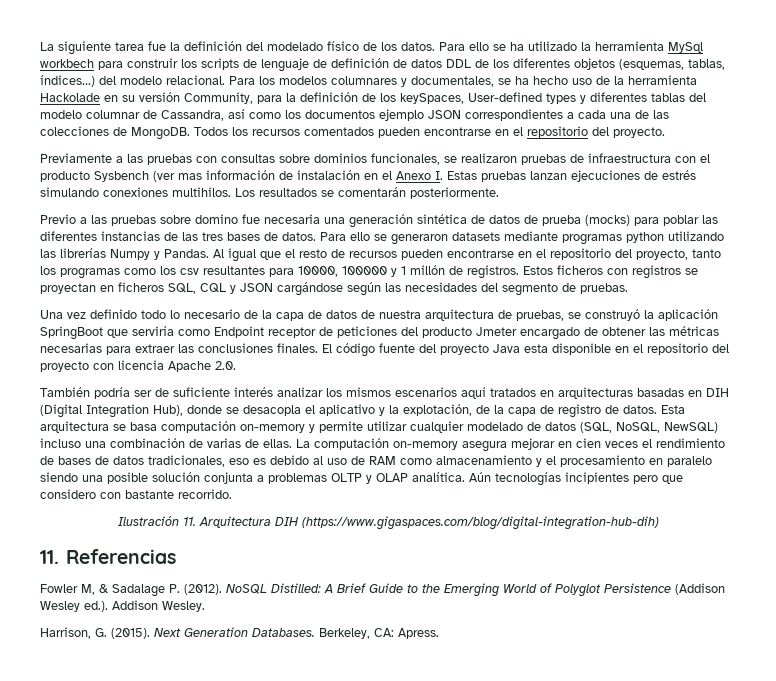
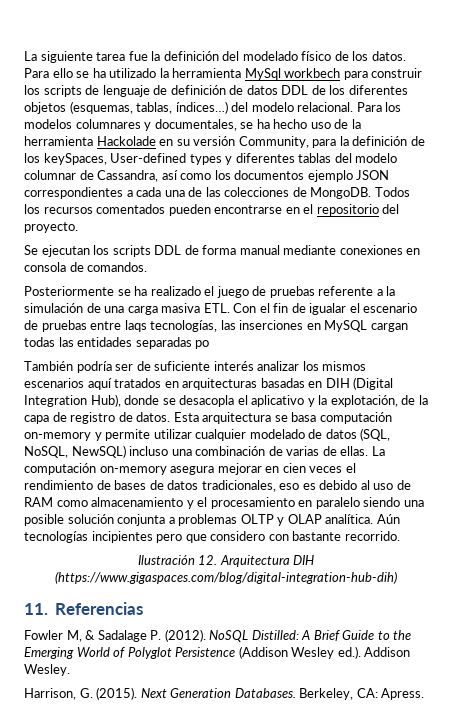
- Previamente a las pruebas con consultas sobre dominios funcionales, se realizaron pruebas de infraestructura con el producto Sysbench (ver mas información de instalación en el Anexo I. Estas pruebas lanzan ejecuciones de estrés simulando conexiones multihilos. Los resultados se comentarán posteriormente.
- Previo a las pruebas sobre domino fue necesaria una generación sintética de datos de prueba (mocks) para poblar las diferentes instancias de las tres bases de datos. Para ello se generaron datasets mediante programas python utilizando las librerías Numpy y Pandas. Al igual que el resto de recursos pueden encontrarse en el repositorio del proyecto, tanto los programas como los csv resultantes para 10000, 100000 y 1 millón de registros. Estos ficheros con registros se proyectan en ficheros SQL, CQL y JSON cargándose según las necesidades del segmento de pruebas.
- Una vez definido todo lo necesario de la capa de datos de nuestra arquitectura de pruebas, se construyó la aplicación SpringBoot que serviría como Endpoint receptor de peticiones del producto Jmeter encargado de obtener las métricas necesarias para extraer las conclusiones finales. El código fuente del proyecto Java esta disponible en el repositorio del proyecto con licencia Apache 2.0.
+ Se ejecutan los scripts DDL de forma manual mediante conexiones en consola de comandos.
+ Posteriormente se ha realizado el juego de pruebas referente a la simulación de una carga masiva ETL. Con el fin de igualar el escenario de pruebas entre laqs tecnologías, las inserciones en MySQL cargan todas las entidades separadas po
- Ilustración 11. Arquitectura DIH (https://www.gigaspaces.com/blog/digital-integration-hub-dih)
+ Ilustración 12. Arquitectura DIH (https://www.gigaspaces.com/blog/digital-integration-hub-dih)

